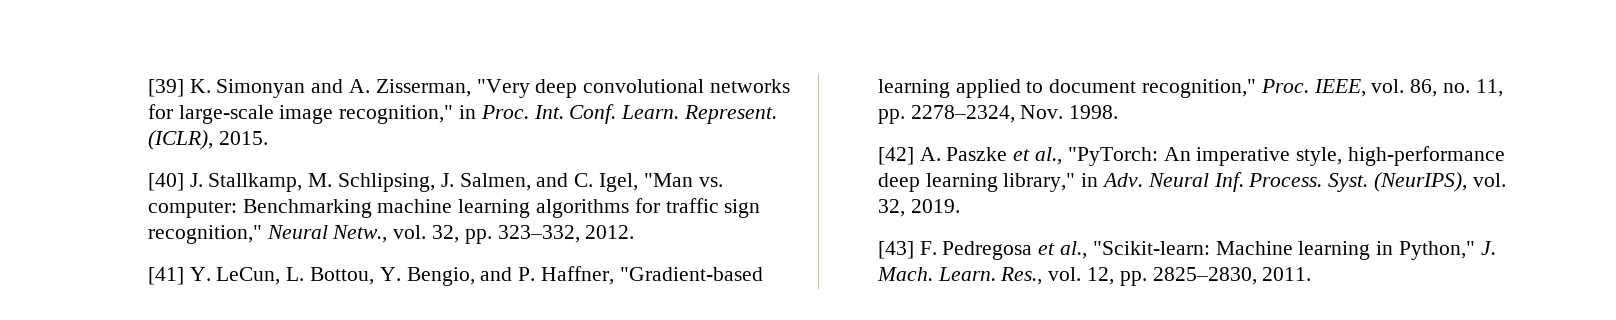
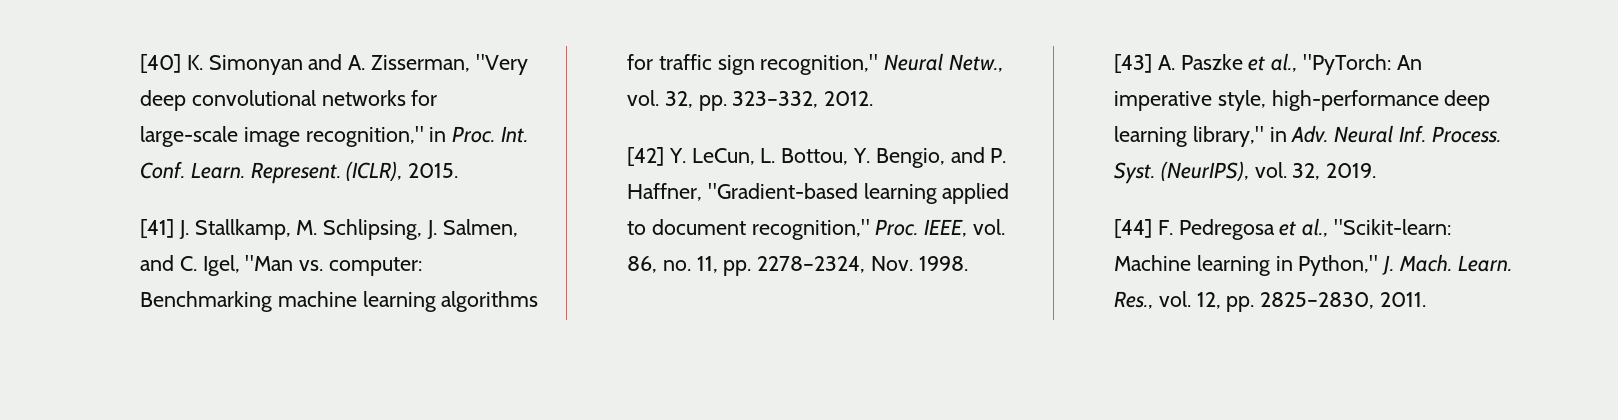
- [39] K. Simonyan and A. Zisserman, "Very deep convolutional networks for large-scale image recognition," in Proc.
+ [40] K. Simonyan and A. Zisserman, "Very deep convolutional networks for large-scale image recognition," in Proc.
- [40] J. Stallkamp, M. Schlipsing, J. Salmen, and C. Igel, "Man vs. computer: Benchmarking machine learning algorithms for traffic sign recognition," Neural Netw., vol. 32, pp. 323–332, 2012.
+ [41] J. Stallkamp, M. Schlipsing, J. Salmen, and C. Igel, "Man vs. computer: Benchmarking machine learning algorithms for traffic sign recognition," Neural Netw., vol. 32, pp. 323–332, 2012.
- [41] Y. LeCun, L. Bottou, Y. Bengio, and P. Haffner, "Gradient-based learning applied to document recognition," Proc.
+ [42] Y. LeCun, L. Bottou, Y. Bengio, and P. Haffner, "Gradient-based learning applied to document recognition," Proc.
- [42] A. Paszke et al., "PyTorch: An imperative style, high-performance deep learning library," in Adv. Neural Inf. Process.
+ [43] A. Paszke et al., "PyTorch: An imperative style, high-performance deep learning library," in Adv. Neural Inf. Process.
- [43] F. Pedregosa et al., "Scikit-learn: Machine learning in Python," J. Mach.
+ [44] F. Pedregosa et al., "Scikit-learn: Machine learning in Python," J. Mach.

